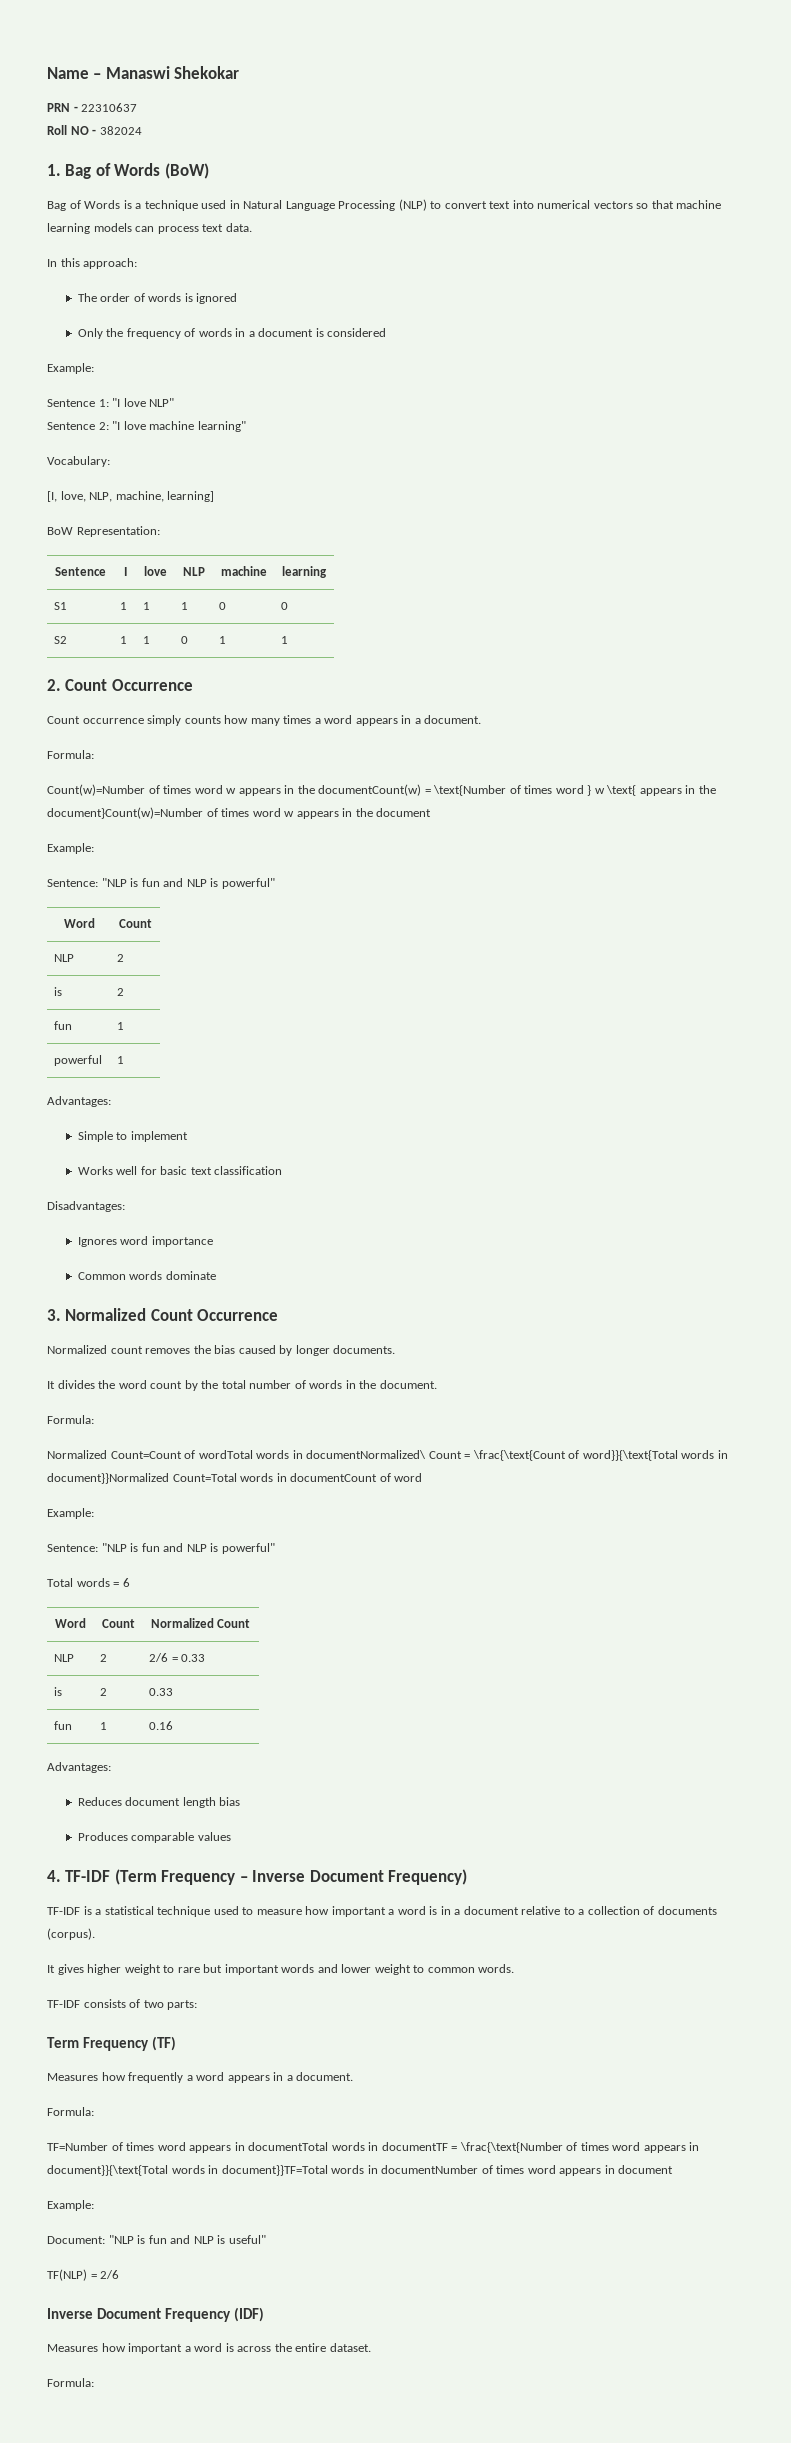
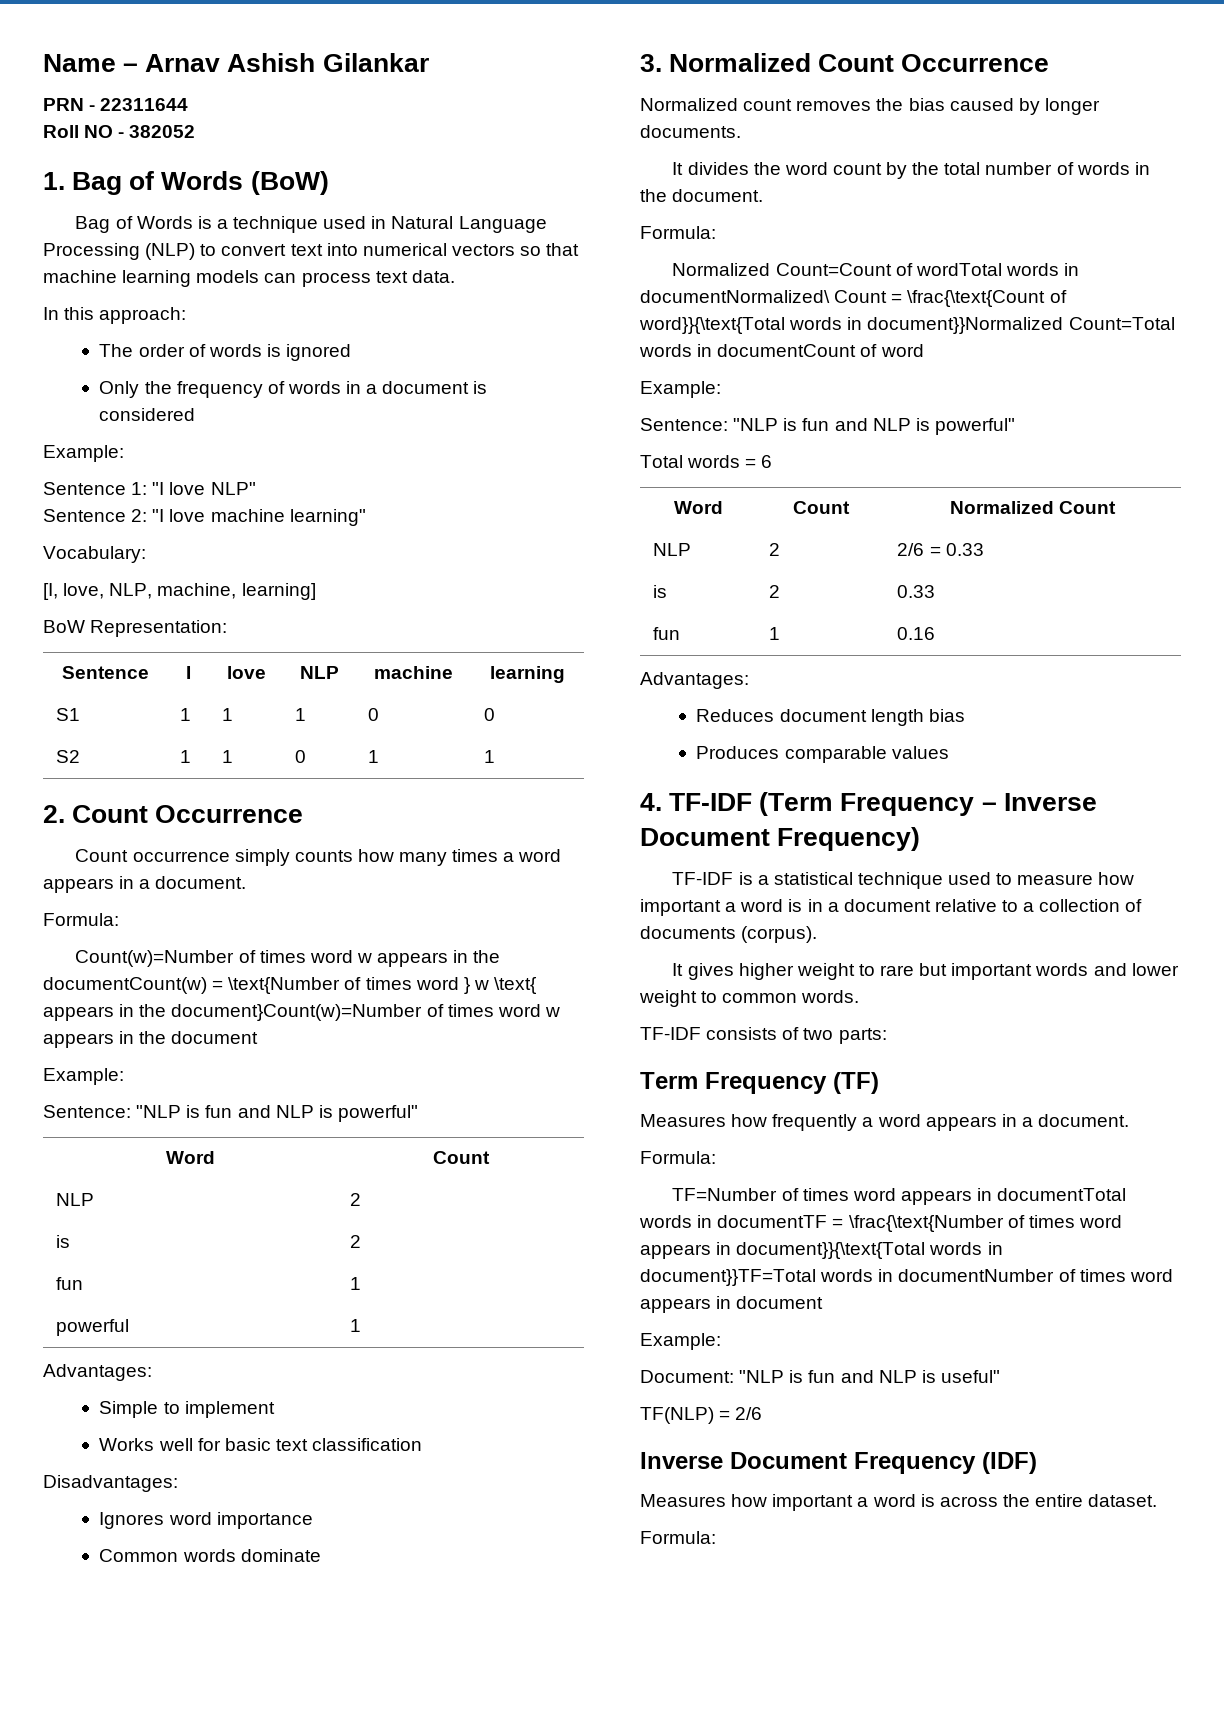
- Name – Manaswi Shekokar
+ Name – Arnav Ashish Gilankar
- PRN - 22310637
+ PRN - 22311644
- Roll NO - 382024
+ Roll NO - 382052

